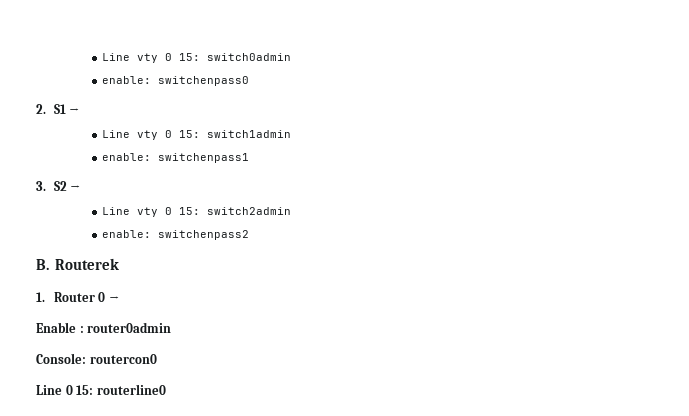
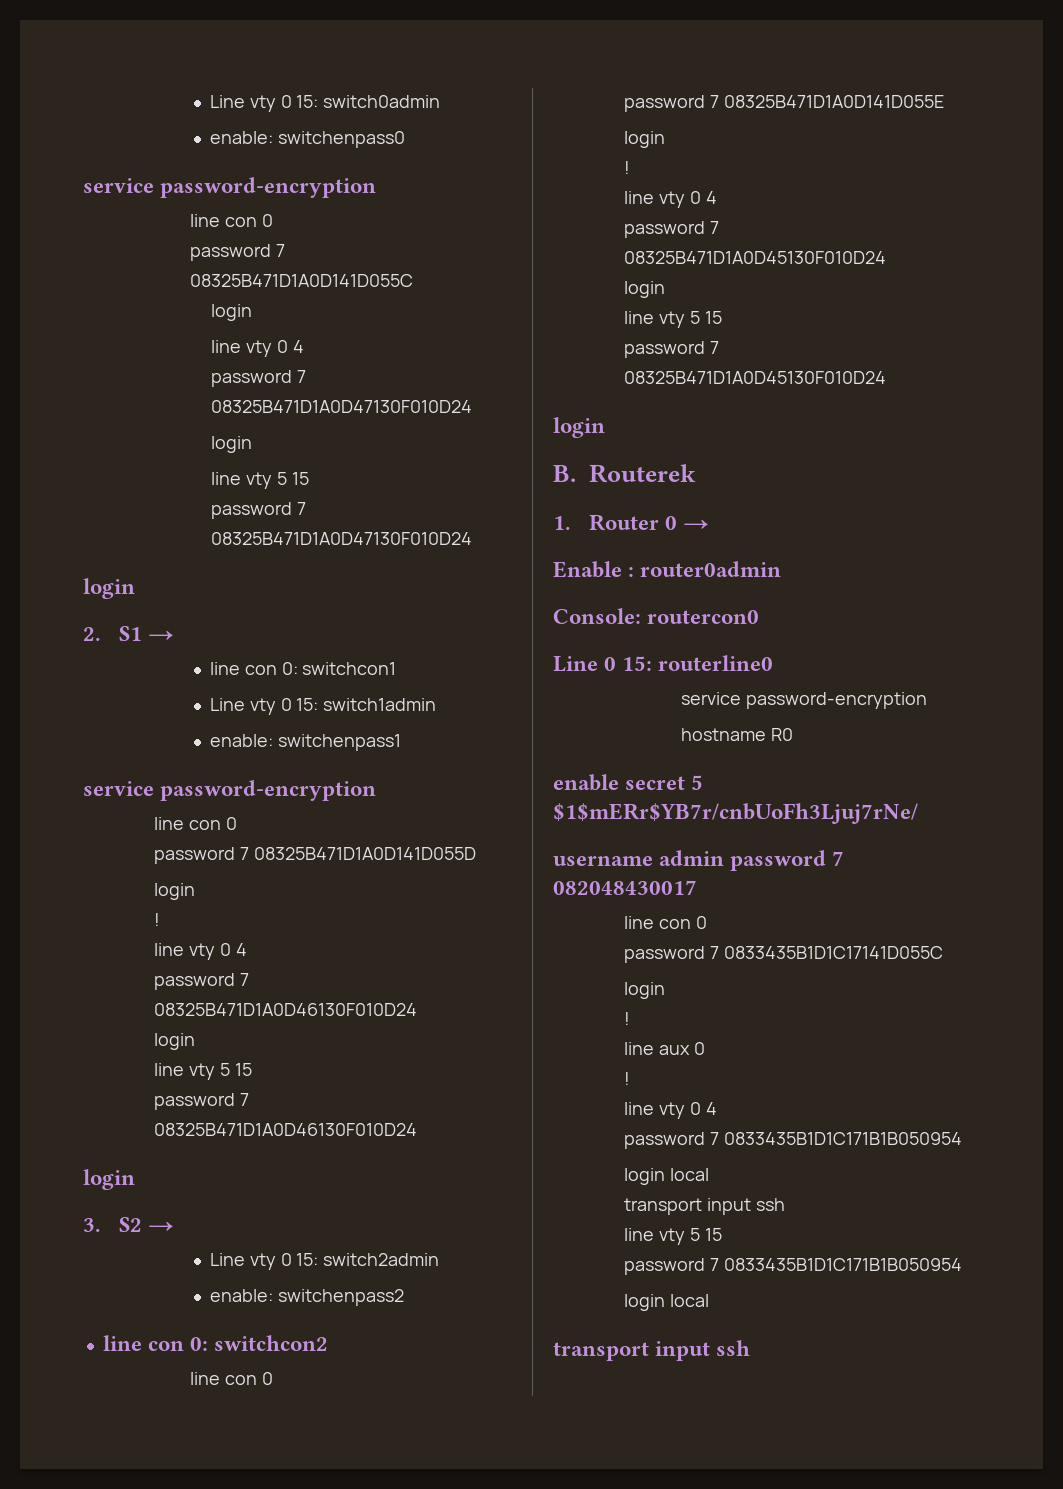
  enable: switchenpass0
+ service password-encryption
+ line con 0
+ password 7 08325B471D1A0D141D055C
+ login
+ line vty 0 4
+ password 7 08325B471D1A0D47130F010D24
+ login
+ line vty 5 15
+ password 7 08325B471D1A0D47130F010D24
+ login
+ line con 0: switchcon1
  enable: switchenpass1
+ service password-encryption
+ line con 0
+ password 7 08325B471D1A0D141D055D
+ login
+ !
+ line vty 0 4
+ password 7 08325B471D1A0D46130F010D24
+ login
+ line vty 5 15
+ password 7 08325B471D1A0D46130F010D24
+ login
+ line con 0: switchcon2
+ line con 0
+ password 7 08325B471D1A0D141D055E
+ login
+ !
+ line vty 0 4
+ password 7 08325B471D1A0D45130F010D24
+ login
+ line vty 5 15
+ password 7 08325B471D1A0D45130F010D24
+ login
  Line 0 15: routerline0
+ service password-encryption
+ hostname R0
+ enable secret 5 $1$mERr$YB7r/cnbUoFh3Ljuj7rNe/
+ username admin password 7 082048430017
+ line con 0
+ password 7 0833435B1D1C17141D055C
+ login
+ !
+ line aux 0
+ !
+ line vty 0 4
+ password 7 0833435B1D1C171B1B050954
+ login local
+ transport input ssh
+ line vty 5 15
+ password 7 0833435B1D1C171B1B050954
+ login local
+ transport input ssh

